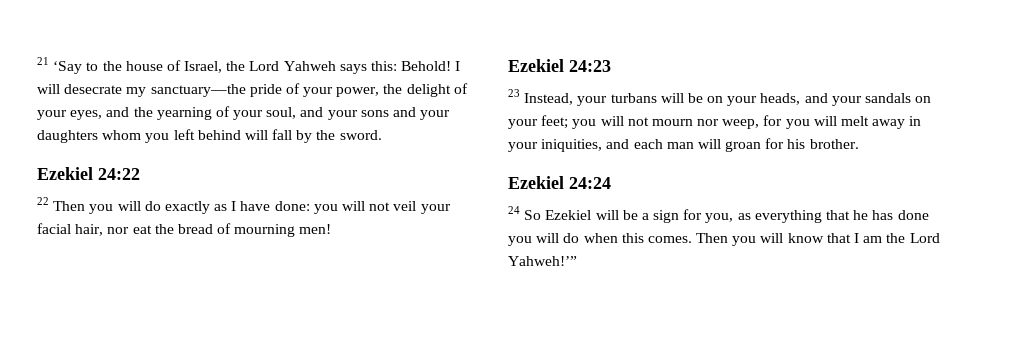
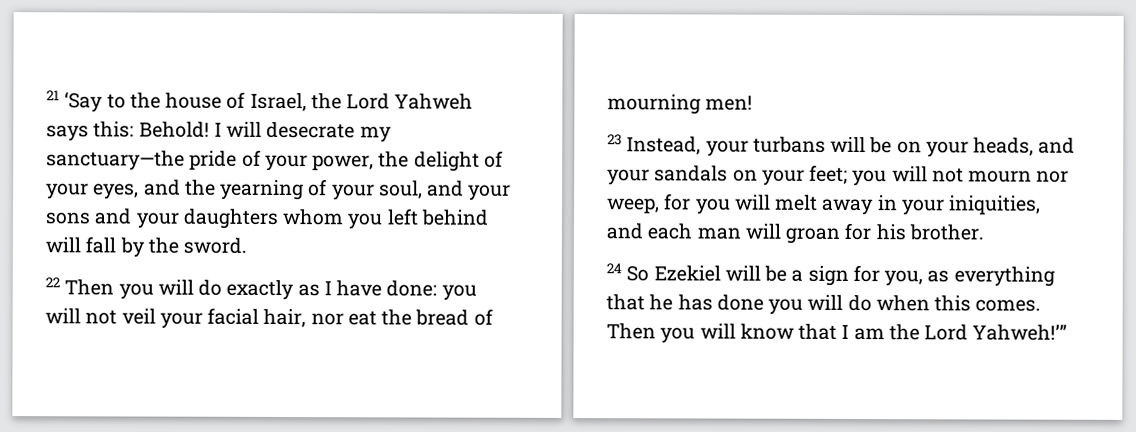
- Ezekiel 24:22
- Ezekiel 24:23
- Ezekiel 24:24

